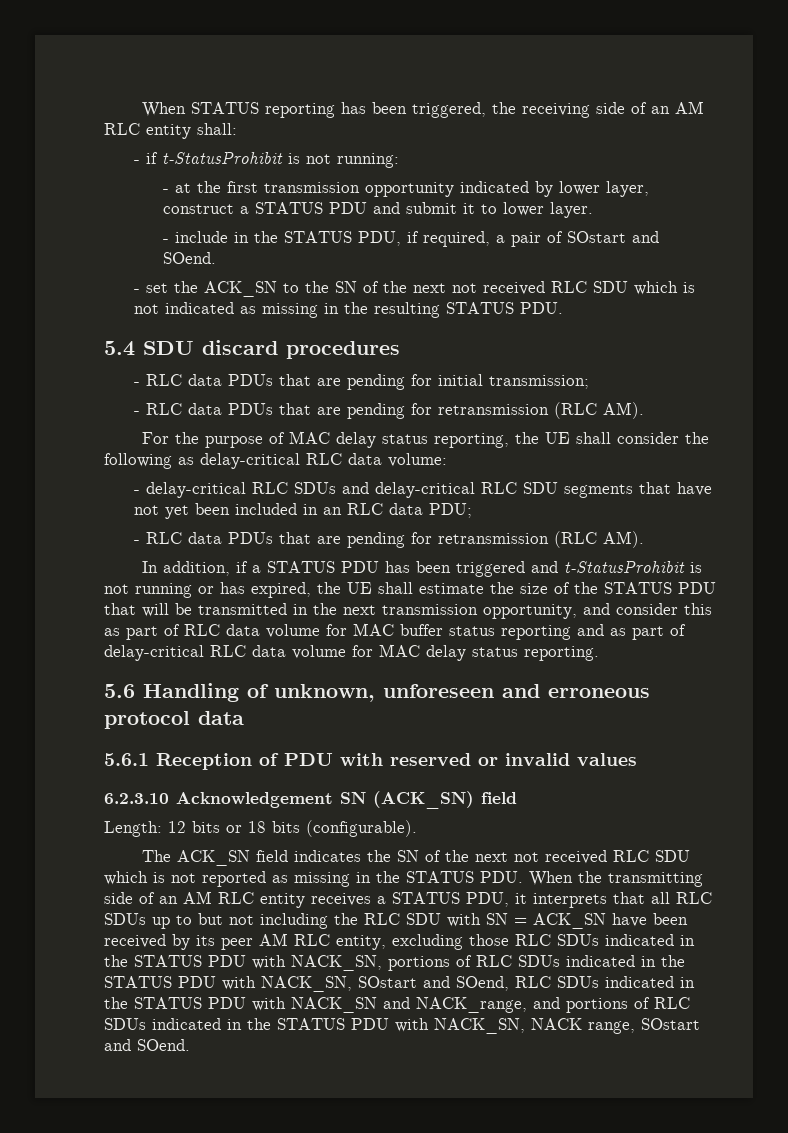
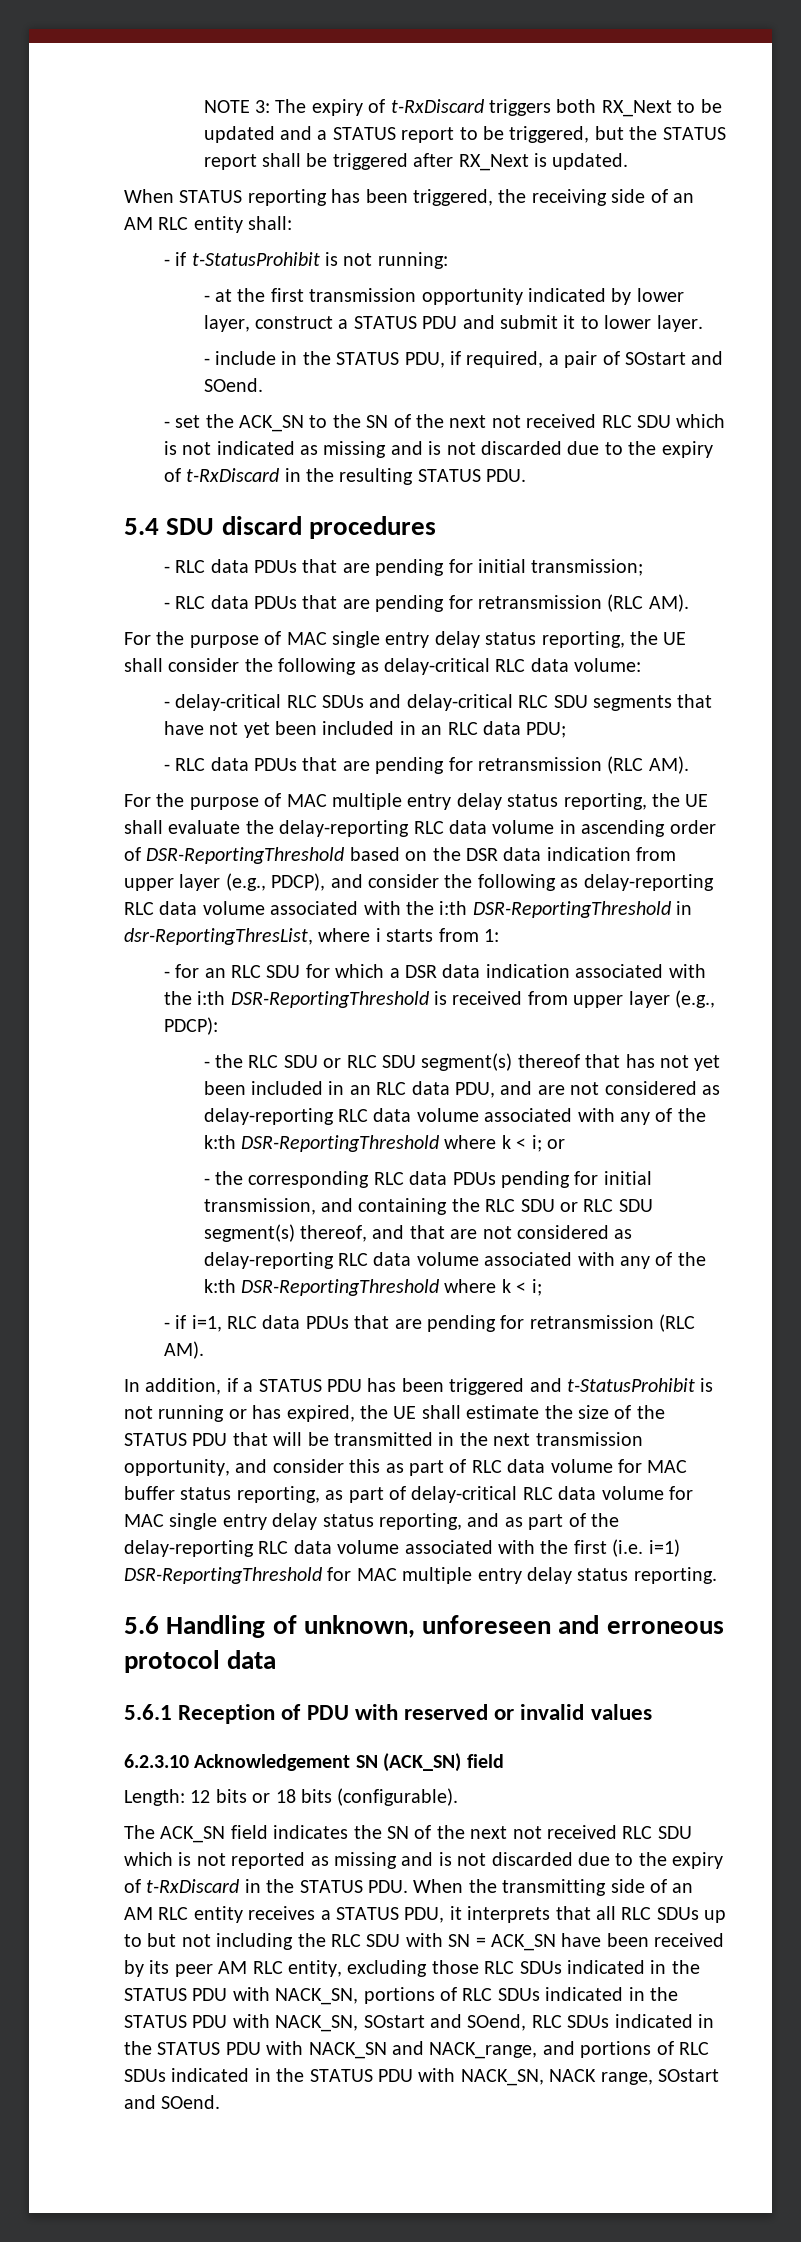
+ NOTE 3: The expiry of t-RxDiscard triggers both RX_Next to be updated and a STATUS report to be triggered, but the STATUS report shall be triggered after RX_Next is updated.
- - set the ACK_SN to the SN of the next not received RLC SDU which is not indicated as missing in the resulting STATUS PDU.
+ - set the ACK_SN to the SN of the next not received RLC SDU which is not indicated as missing and is not discarded due to the expiry of t-RxDiscard in the resulting STATUS PDU.
- For the purpose of MAC delay status reporting, the UE shall consider the following as delay-critical RLC data volume:
+ For the purpose of MAC single entry delay status reporting, the UE shall consider the following as delay-critical RLC data volume:
+ For the purpose of MAC multiple entry delay status reporting, the UE shall evaluate the delay-reporting RLC data volume in ascending order of DSR-ReportingThreshold based on the DSR data indication from upper layer (e.g., PDCP), and consider the following as delay-reporting RLC data volume associated with the i:th DSR-ReportingThreshold in dsr-ReportingThresList, where i starts from 1:
+ - for an RLC SDU for which a DSR data indication associated with the i:th DSR-ReportingThreshold is received from upper layer (e.g., PDCP):
+ - the RLC SDU or RLC SDU segment(s) thereof that has not yet been included in an RLC data PDU, and are not considered as delay-reporting RLC data volume associated with any of the k:th DSR-ReportingThreshold where k < i; or
+ - the corresponding RLC data PDUs pending for initial transmission, and containing the RLC SDU or RLC SDU segment(s) thereof, and that are not considered as delay-reporting RLC data volume associated with any of the k:th DSR-ReportingThreshold where k < i;
+ - if i=1, RLC data PDUs that are pending for retransmission (RLC AM).
- In addition, if a STATUS PDU has been triggered and t-StatusProhibit is not running or has expired, the UE shall estimate the size of the STATUS PDU that will be transmitted in the next transmission opportunity, and consider this as part of RLC data volume for MAC buffer status reporting and as part of delay-critical RLC data volume for MAC delay status reporting.
+ In addition, if a STATUS PDU has been triggered and t-StatusProhibit is not running or has expired, the UE shall estimate the size of the STATUS PDU that will be transmitted in the next transmission opportunity, and consider this as part of RLC data volume for MAC buffer status reporting, as part of delay-critical RLC data volume for MAC single entry delay status reporting, and as part of the delay-reporting RLC data volume associated with the first (i.e. i=1) DSR-ReportingThreshold for MAC multiple entry delay status reporting.
- The ACK_SN field indicates the SN of the next not received RLC SDU which is not reported as missing in the STATUS PDU. When the transmitting side of an AM RLC entity receives a STATUS PDU, it interprets that all RLC SDUs up to but not including the RLC SDU with SN = ACK_SN have been received by its peer AM RLC entity, excluding those RLC SDUs indicated in the STATUS PDU with NACK_SN, portions of RLC SDUs indicated in the STATUS PDU with NACK_SN, SOstart and SOend, RLC SDUs indicated in the STATUS PDU with NACK_SN and NACK_range, and portions of RLC SDUs indicated in the STATUS PDU with NACK_SN, NACK range, SOstart and SOend.
+ The ACK_SN field indicates the SN of the next not received RLC SDU which is not reported as missing and is not discarded due to the expiry of t-RxDiscard in the STATUS PDU. When the transmitting side of an AM RLC entity receives a STATUS PDU, it interprets that all RLC SDUs up to but not including the RLC SDU with SN = ACK_SN have been received by its peer AM RLC entity, excluding those RLC SDUs indicated in the STATUS PDU with NACK_SN, portions of RLC SDUs indicated in the STATUS PDU with NACK_SN, SOstart and SOend, RLC SDUs indicated in the STATUS PDU with NACK_SN and NACK_range, and portions of RLC SDUs indicated in the STATUS PDU with NACK_SN, NACK range, SOstart and SOend.

